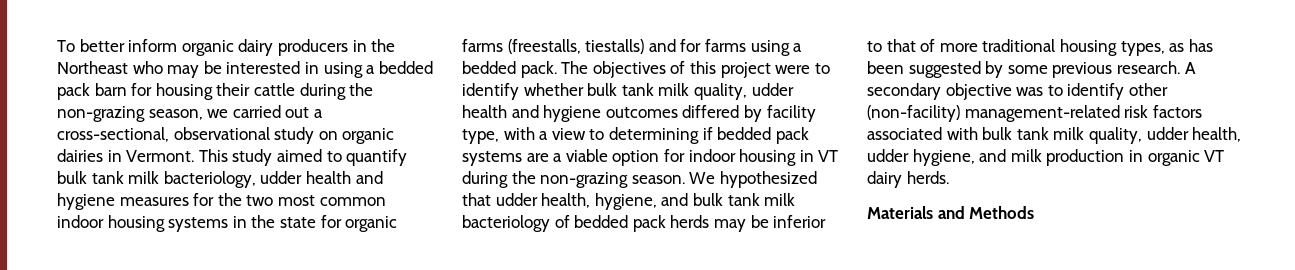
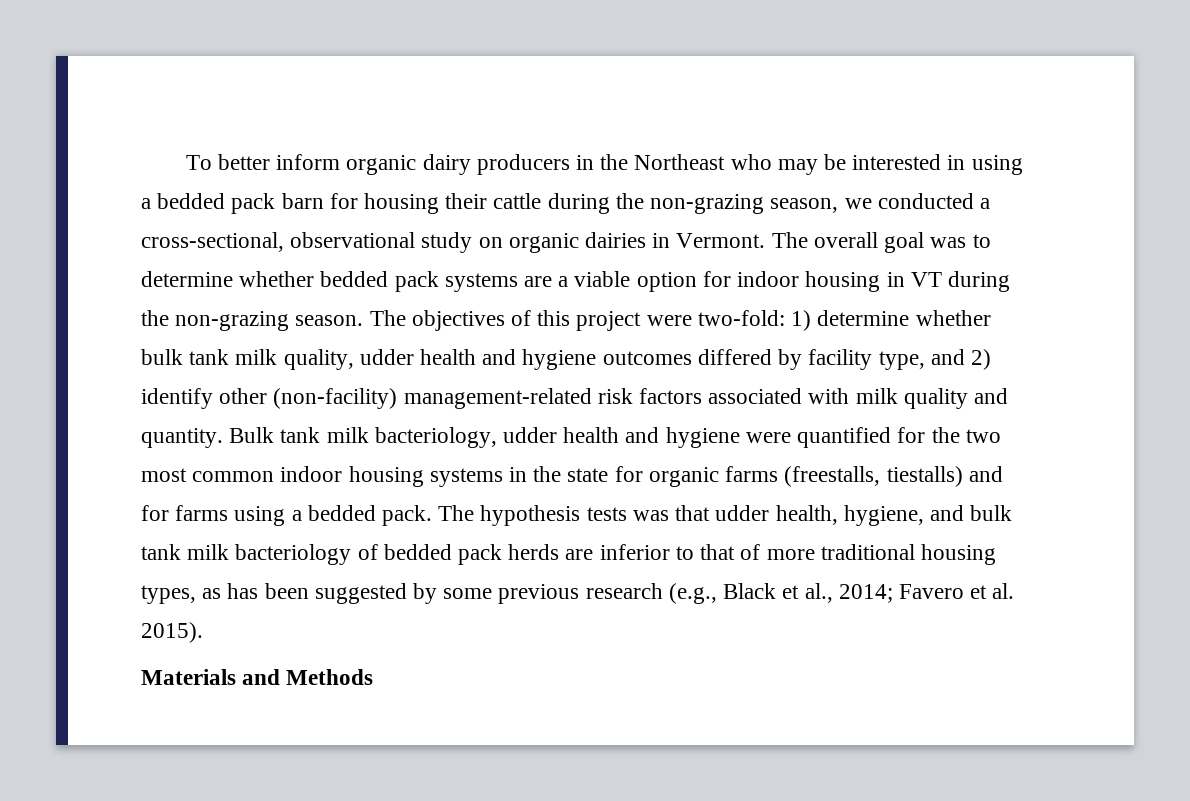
- To better inform organic dairy producers in the Northeast who may be interested in using a bedded pack barn for housing their cattle during the non-grazing season, we carried out a cross-sectional, observational study on organic dairies in Vermont.
+ To better inform organic dairy producers in the Northeast who may be interested in using a bedded pack barn for housing their cattle during the non-grazing season, we conducted a cross-sectional, observational study on organic dairies in Vermont.
- This study aimed to quantify bulk tank milk bacteriology, udder health and hygiene measures for the two most common indoor housing systems in the state for organic farms (freestalls, tiestalls) and for farms using a bedded pack.
+ The overall goal was to determine whether bedded pack systems are a viable option for indoor housing in VT during the non-grazing season. The objectives of this project were two-fold: 1) determine whether bulk tank milk quality, udder health and hygiene outcomes differed by facility type, and 2) identify other (non-facility) management-related risk factors associated with milk quality and quantity. Bulk tank milk bacteriology, udder health and hygiene were quantified for the two most common indoor housing systems in the state for organic farms (freestalls, tiestalls) and for farms using a bedded pack.
- The objectives of this project were to identify whether bulk tank milk quality, udder health and hygiene outcomes differed by facility type, with a view to determining if bedded pack systems are a viable option for indoor housing in VT during the non-grazing season. We hypothesized that udder health, hygiene, and bulk tank milk bacteriology of bedded pack herds may be inferior to that of more traditional housing types, as has been suggested by some previous research. A secondary objective was to identify other (non-facility) management-related risk factors associated with bulk tank milk quality, udder health, udder hygiene, and milk production in organic VT dairy herds.
+ The hypothesis tests was that udder health, hygiene, and bulk tank milk bacteriology of bedded pack herds are inferior to that of more traditional housing types, as has been suggested by some previous research (e.g., Black et al., 2014; Favero et al. 2015).

